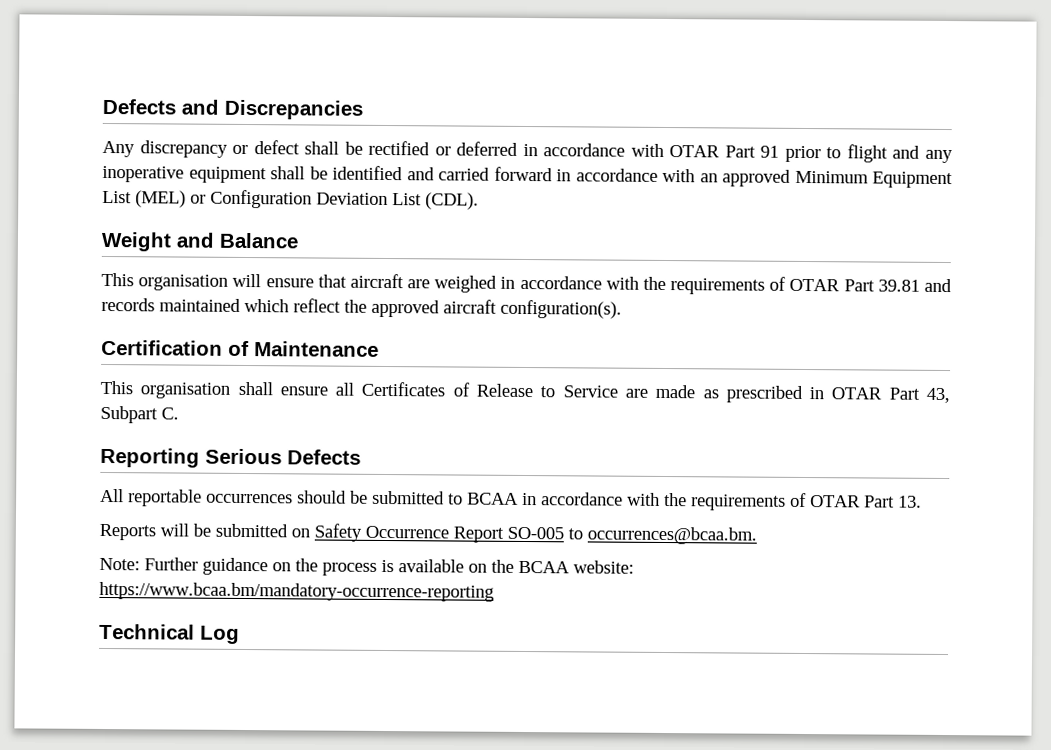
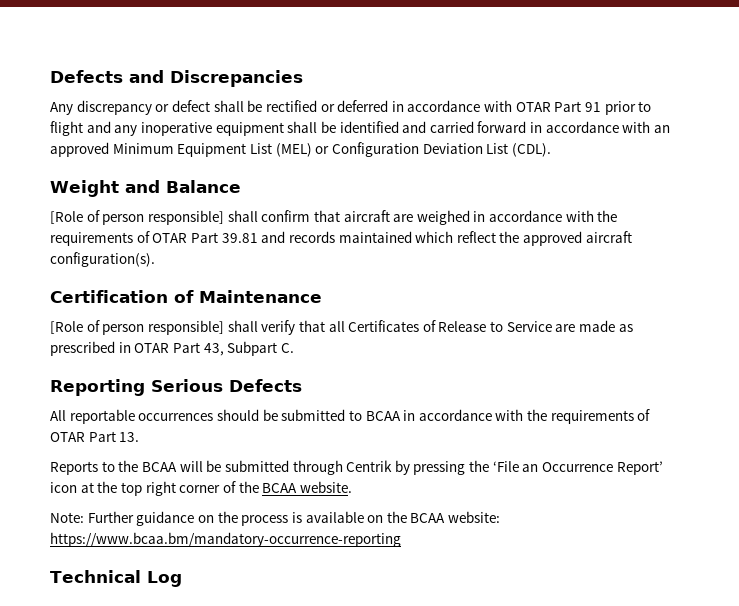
- This organisation will ensure that aircraft are weighed in accordance with the requirements of OTAR Part 39.81 and records maintained which reflect the approved aircraft configuration(s).
+ [Role of person responsible] shall confirm that aircraft are weighed in accordance with the requirements of OTAR Part 39.81 and records maintained which reflect the approved aircraft configuration(s).
- This organisation shall ensure all Certificates of Release to Service are made as prescribed in OTAR Part 43, Subpart C.
+ [Role of person responsible] shall verify that all Certificates of Release to Service are made as prescribed in OTAR Part 43, Subpart C.
- Reports will be submitted on Safety Occurrence Report SO-005 to occurrences@bcaa.bm.
+ Reports to the BCAA will be submitted through Centrik by pressing the ‘File an Occurrence Report’ icon at the top right corner of the BCAA website.

